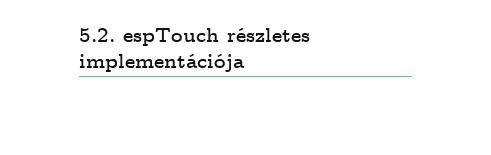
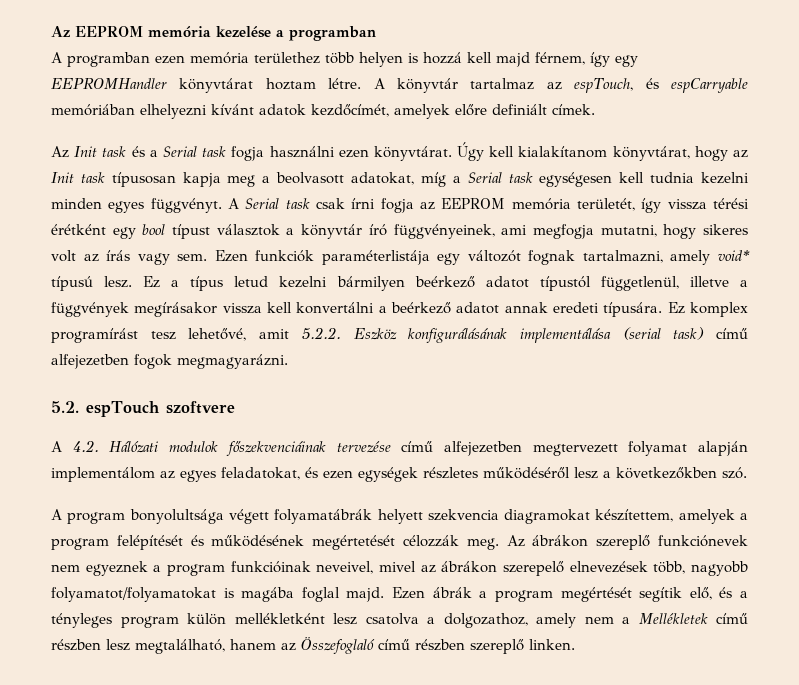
- 5.2. espTouch részletes implementációja
+ Az EEPROM memória kezelése a programban
+ A programban ezen memória területhez több helyen is hozzá kell majd férnem, így egy EEPROMHandler könyvtárat hoztam létre. A könyvtár tartalmaz az espTouch, és espCarryable memóriában elhelyezni kívánt adatok kezdőcímét, amelyek előre definiált címek.
+ Az Init task és a Serial task fogja használni ezen könyvtárat. Úgy kell kialakítanom könyvtárat, hogy az Init task típusosan kapja meg a beolvasott adatokat, míg a Serial task egységesen kell tudnia kezelni minden egyes függvényt. A Serial task csak írni fogja az EEPROM memória területét, így vissza térési érétként egy bool típust választok a könyvtár író függvényeinek, ami megfogja mutatni, hogy sikeres volt az írás vagy sem. Ezen funkciók paraméterlistája egy változót fognak tartalmazni, amely void* típusú lesz. Ez a típus letud kezelni bármilyen beérkező adatot típustól függetlenül, illetve a függvények megírásakor vissza kell konvertálni a beérkező adatot annak eredeti típusára. Ez komplex programírást tesz lehetővé, amit 5.2.2. Eszköz konfigurálásának implementálása (serial task) című alfejezetben fogok megmagyarázni.
+ 5.2. espTouch szoftvere
+ A 4.2. Hálózati modulok főszekvenciáinak tervezése című alfejezetben megtervezett folyamat alapján implementálom az egyes feladatokat, és ezen egységek részletes működéséről lesz a következőkben szó.
+ A program bonyolultsága végett folyamatábrák helyett szekvencia diagramokat készítettem, amelyek a program felépítését és működésének megértetését célozzák meg. Az ábrákon szereplő funkciónevek nem egyeznek a program funkcióinak neveivel, mivel az ábrákon szerepelő elnevezések több, nagyobb folyamatot/folyamatokat is magába foglal majd. Ezen ábrák a program megértését segítik elő, és a tényleges program külön mellékletként lesz csatolva a dolgozathoz, amely nem a Mellékletek című részben lesz megtalálható, hanem az Összefoglaló című részben szereplő linken.

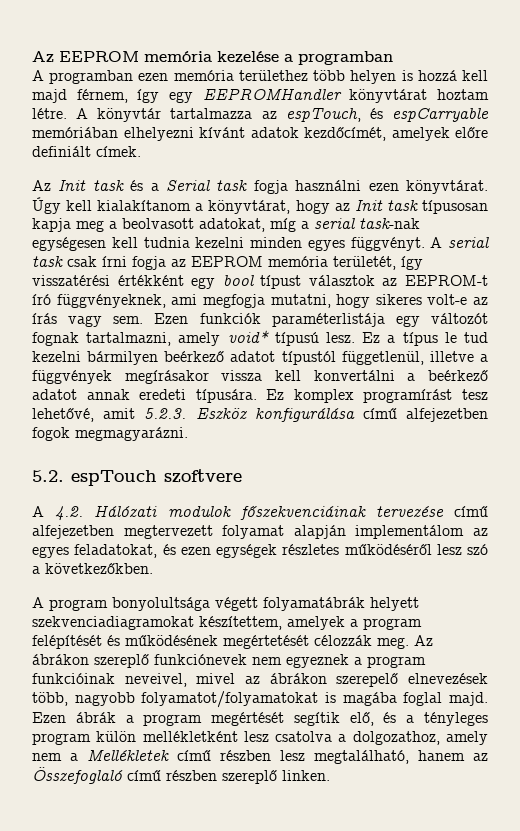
- A könyvtár tartalmaz az espTouch, és espCarryable memóriában elhelyezni kívánt adatok kezdőcímét, amelyek előre definiált címek.
+ A könyvtár tartalmazza az espTouch, és espCarryable memóriában elhelyezni kívánt adatok kezdőcímét, amelyek előre definiált címek.
- Úgy kell kialakítanom könyvtárat, hogy az Init task típusosan kapja meg a beolvasott adatokat, míg a Serial task egységesen kell tudnia kezelni minden egyes függvényt.
+ Úgy kell kialakítanom a könyvtárat, hogy az Init task típusosan kapja meg a beolvasott adatokat, míg a serial task-nak egységesen kell tudnia kezelni minden egyes függvényt.
- A Serial task csak írni fogja az EEPROM memória területét, így vissza térési érétként egy bool típust választok a könyvtár író függvényeinek, ami megfogja mutatni, hogy sikeres volt az írás vagy sem.
+ A serial task csak írni fogja az EEPROM memória területét, így visszatérési értékként egy bool típust választok az EEPROM-t író függvényeknek, ami megfogja mutatni, hogy sikeres volt-e az írás vagy sem.
- Ez a típus letud kezelni bármilyen beérkező adatot típustól függetlenül, illetve a függvények megírásakor vissza kell konvertálni a beérkező adatot annak eredeti típusára.
+ Ez a típus le tud kezelni bármilyen beérkező adatot típustól függetlenül, illetve a függvények megírásakor vissza kell konvertálni a beérkező adatot annak eredeti típusára.
- Ez komplex programírást tesz lehetővé, amit 5.2.2. Eszköz konfigurálásának implementálása (serial task) című alfejezetben fogok megmagyarázni.
+ Ez komplex programírást tesz lehetővé, amit 5.2.3. Eszköz konfigurálása című alfejezetben fogok megmagyarázni.
- A 4.2. Hálózati modulok főszekvenciáinak tervezése című alfejezetben megtervezett folyamat alapján implementálom az egyes feladatokat, és ezen egységek részletes működéséről lesz a következőkben szó.
+ A 4.2. Hálózati modulok főszekvenciáinak tervezése című alfejezetben megtervezett folyamat alapján implementálom az egyes feladatokat, és ezen egységek részletes működéséről lesz szó a következőkben.
- A program bonyolultsága végett folyamatábrák helyett szekvencia diagramokat készítettem, amelyek a program felépítését és működésének megértetését célozzák meg.
+ A program bonyolultsága végett folyamatábrák helyett szekvenciadiagramokat készítettem, amelyek a program felépítését és működésének megértetését célozzák meg.

